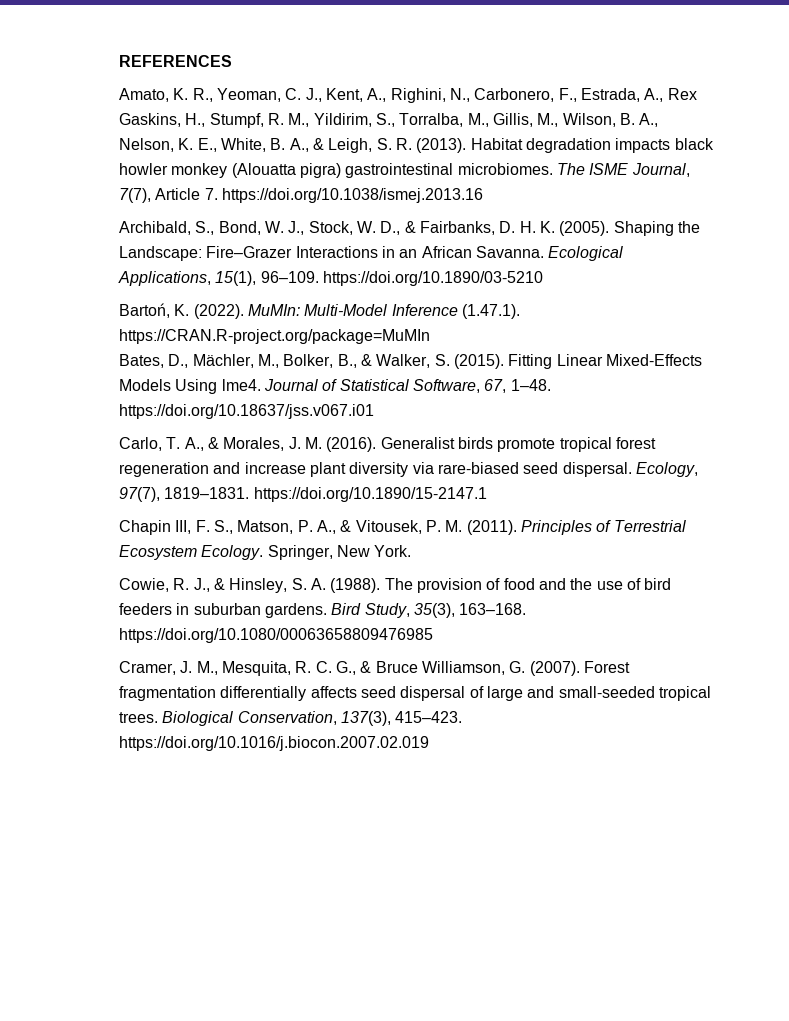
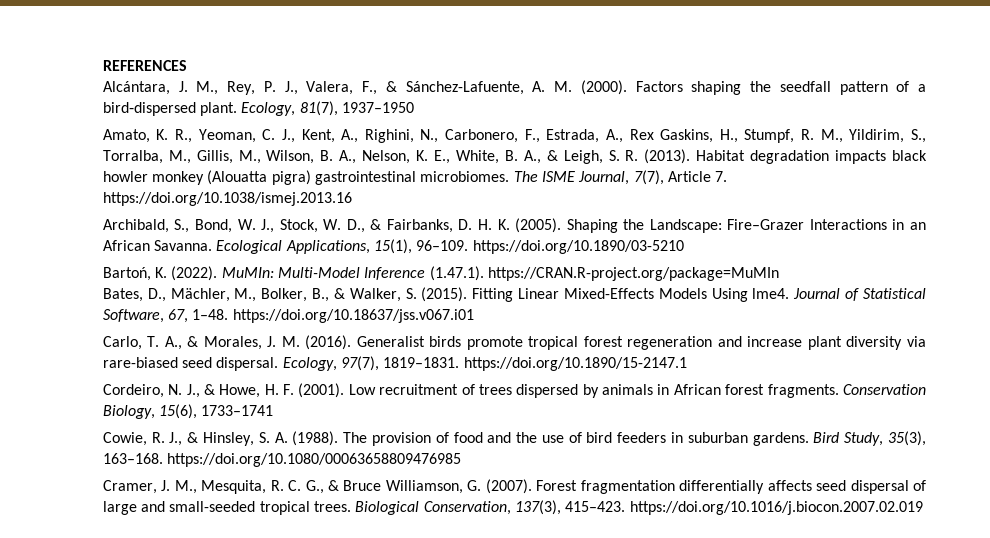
+ Alcántara, J. M., Rey, P. J., Valera, F., & Sánchez-Lafuente, A. M. (2000). Factors shaping the seedfall pattern of a bird‐dispersed plant. Ecology, 81(7), 1937–1950
- Chapin III, F. S., Matson, P. A., & Vitousek, P. M. (2011). Principles of Terrestrial Ecosystem Ecology. Springer, New York.
+ Cordeiro, N. J., & Howe, H. F. (2001). Low recruitment of trees dispersed by animals in African forest fragments. Conservation Biology, 15(6), 1733–1741

